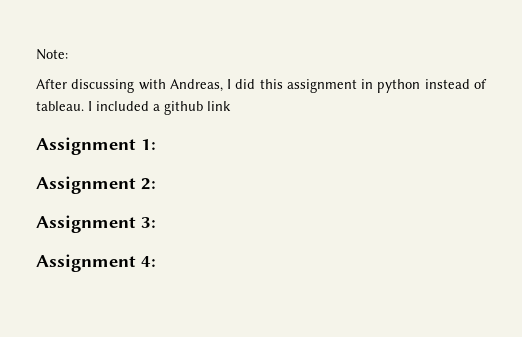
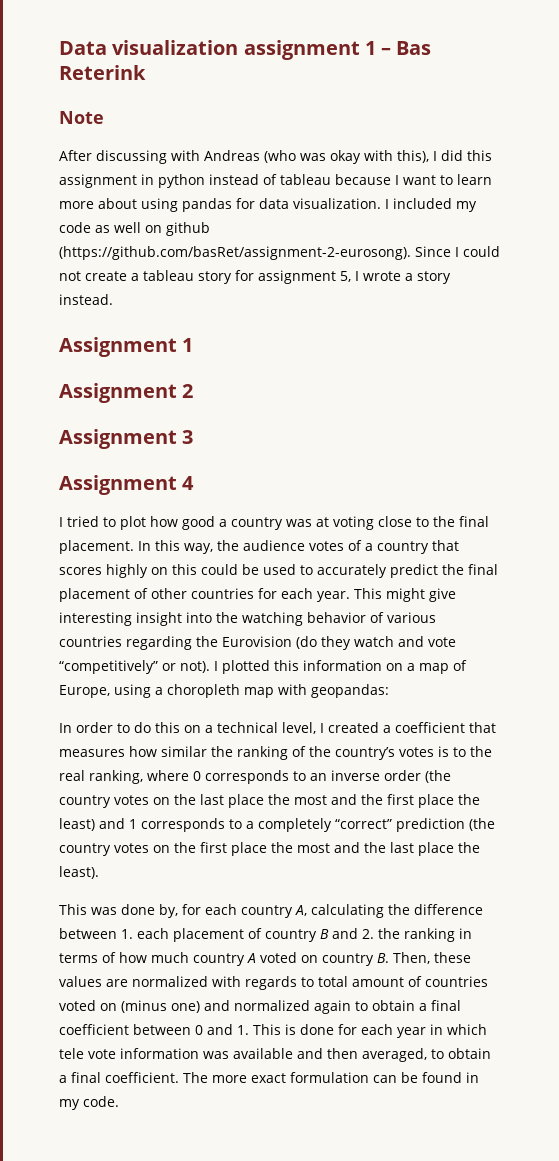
- Note:
- After discussing with Andreas, I did this assignment in python instead of tableau. I included a github link
- Assignment 1:
- Assignment 2:
- Assignment 3:
- Assignment 4:
+ Data visualization assignment 1 – Bas Reterink
+ Note
+ After discussing with Andreas (who was okay with this), I did this assignment in python instead of tableau because I want to learn more about using pandas for data visualization. I included my code as well on github (https://github.com/basRet/assignment-2-eurosong). Since I could not create a tableau story for assignment 5, I wrote a story instead.
+ Assignment 1
+ Assignment 2
+ Assignment 3
+ Assignment 4
+ I tried to plot how good a country was at voting close to the final placement. In this way, the audience votes of a country that scores highly on this could be used to accurately predict the final placement of other countries for each year. This might give interesting insight into the watching behavior of various countries regarding the Eurovision (do they watch and vote “competitively” or not). I plotted this information on a map of Europe, using a choropleth map with geopandas:
+ In order to do this on a technical level, I created a coefficient that measures how similar the ranking of the country’s votes is to the real ranking, where 0 corresponds to an inverse order (the country votes on the last place the most and the first place the least) and 1 corresponds to a completely “correct” prediction (the country votes on the first place the most and the last place the least).
+ This was done by, for each country A, calculating the difference between 1. each placement of country B and 2. the ranking in terms of how much country A voted on country B. Then, these values are normalized with regards to total amount of countries voted on (minus one) and normalized again to obtain a final coefficient between 0 and 1. This is done for each year in which tele vote information was available and then averaged, to obtain a final coefficient. The more exact formulation can be found in my code.

